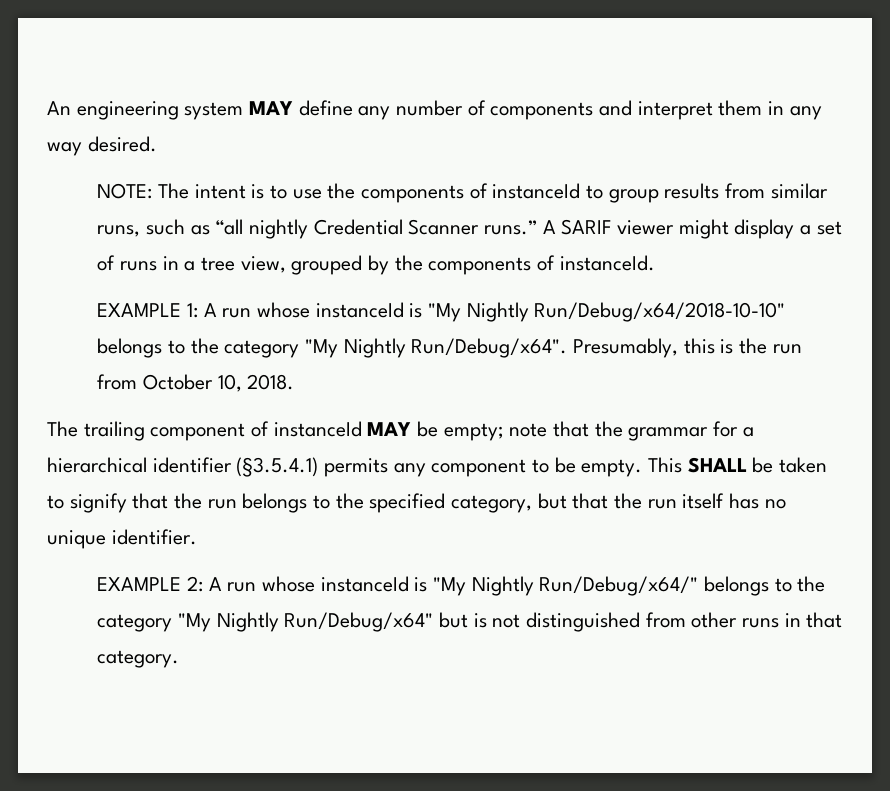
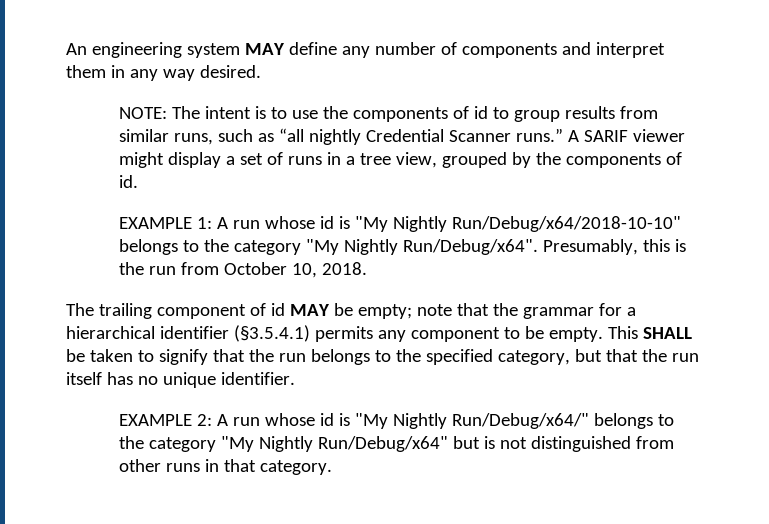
- NOTE: The intent is to use the components of instanceId to group results from similar runs, such as “all nightly Credential Scanner runs.”
+ NOTE: The intent is to use the components of id to group results from similar runs, such as “all nightly Credential Scanner runs.”
- A SARIF viewer might display a set of runs in a tree view, grouped by the components of instanceId.
+ A SARIF viewer might display a set of runs in a tree view, grouped by the components of id.
- EXAMPLE 1: A run whose instanceId is "My Nightly Run/Debug/x64/2018-10-10" belongs to the category "My Nightly Run/Debug/x64".
+ EXAMPLE 1: A run whose id is "My Nightly Run/Debug/x64/2018-10-10" belongs to the category "My Nightly Run/Debug/x64".
- The trailing component of instanceId MAY be empty; note that the grammar for a hierarchical identifier (§3.5.4.1) permits any component to be empty.
+ The trailing component of id MAY be empty; note that the grammar for a hierarchical identifier (§3.5.4.1) permits any component to be empty.
- EXAMPLE 2: A run whose instanceId is "My Nightly Run/Debug/x64/" belongs to the category "My Nightly Run/Debug/x64" but is not distinguished from other runs in that category.
+ EXAMPLE 2: A run whose id is "My Nightly Run/Debug/x64/" belongs to the category "My Nightly Run/Debug/x64" but is not distinguished from other runs in that category.

